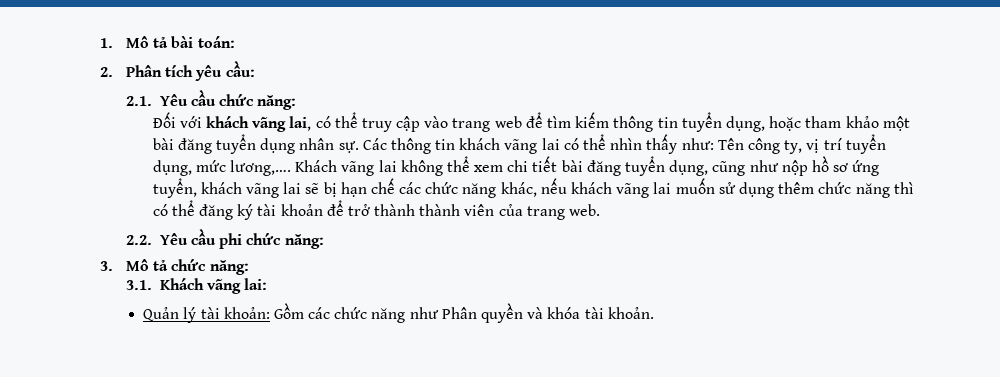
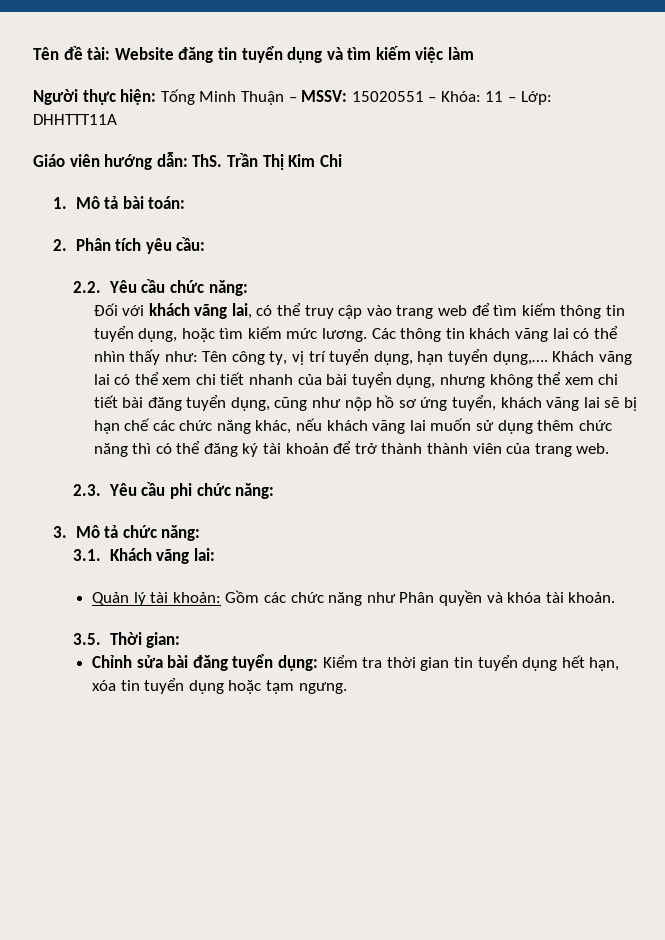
+ Tên đề tài: Website đăng tin tuyển dụng và tìm kiếm việc làm
+ Người thực hiện: Tống Minh Thuận – MSSV: 15020551 – Khóa: 11 – Lớp: DHHTTT11A
+ Giáo viên hướng dẫn: ThS. Trần Thị Kim Chi
- 2.1. Yêu cầu chức năng:
+ 2.2. Yêu cầu chức năng:
- Đối với khách vãng lai, có thể truy cập vào trang web để tìm kiếm thông tin tuyển dụng, hoặc tham khảo một bài đăng tuyển dụng nhân sự.
+ Đối với khách vãng lai, có thể truy cập vào trang web để tìm kiếm thông tin tuyển dụng, hoặc tìm kiếm mức lương.
- Tên công ty, vị trí tuyển dụng, mức lương,…. Khách vãng lai không thể xem chi tiết bài đăng tuyển dụng, cũng như nộp hồ sơ ứng tuyển, khách vãng lai sẽ bị hạn chế các chức năng khác, nếu khách vãng lai muốn sử dụng thêm chức năng thì có thể đăng ký tài khoản để trở thành thành viên của trang web.
+ Tên công ty, vị trí tuyển dụng, hạn tuyển dụng,…. Khách vãng lai có thể xem chi tiết nhanh của bài tuyển dụng, nhưng không thể xem chi tiết bài đăng tuyển dụng, cũng như nộp hồ sơ ứng tuyển, khách vãng lai sẽ bị hạn chế các chức năng khác, nếu khách vãng lai muốn sử dụng thêm chức năng thì có thể đăng ký tài khoản để trở thành thành viên của trang web.
- 2.2. Yêu cầu phi chức năng:
+ 2.3. Yêu cầu phi chức năng:
+ 3.5. Thời gian:
+ Chỉnh sửa bài đăng tuyển dụng: Kiểm tra thời gian tin tuyển dụng hết hạn, xóa tin tuyển dụng hoặc tạm ngưng.

